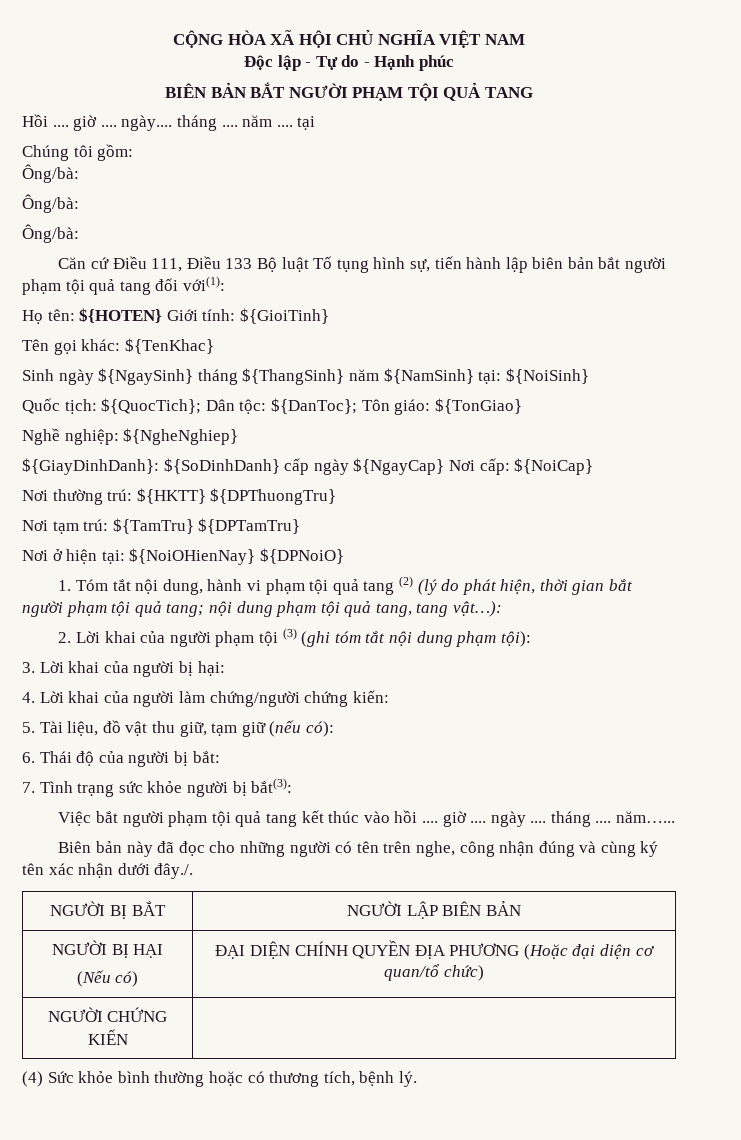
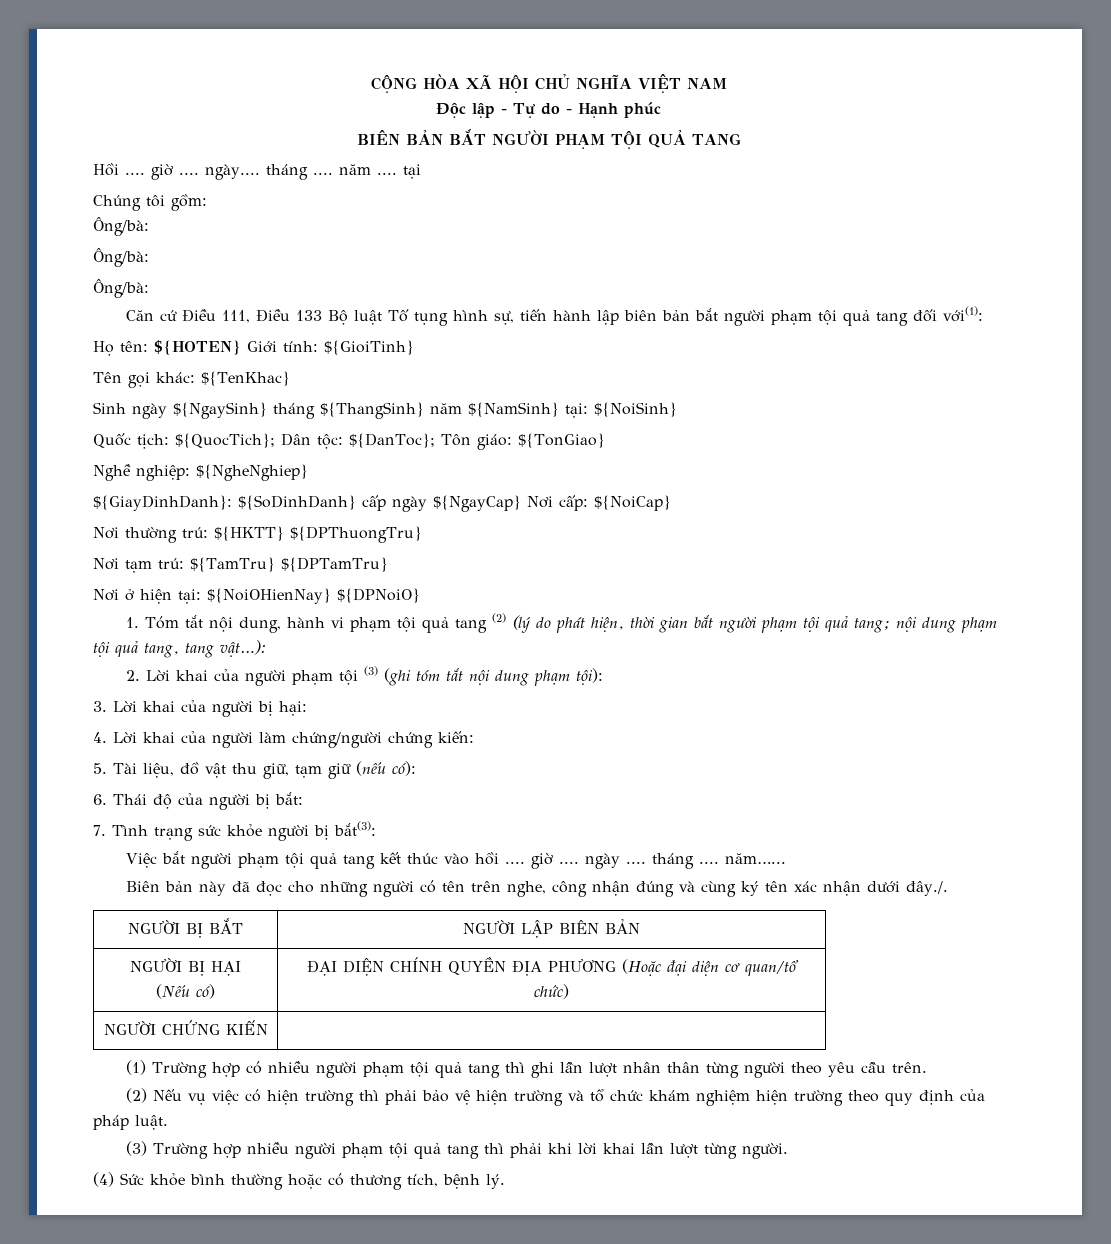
+ (1) Trường hợp có nhiều người phạm tội quả tang thì ghi lần lượt nhân thân từng người theo yêu cầu trên.
+ (2) Nếu vụ việc có hiện trường thì phải bảo vệ hiện trường và tổ chức khám nghiệm hiện trường theo quy định của pháp luật.
+ (3) Trường hợp nhiều người phạm tội quả tang thì phải khi lời khai lần lượt từng người.

